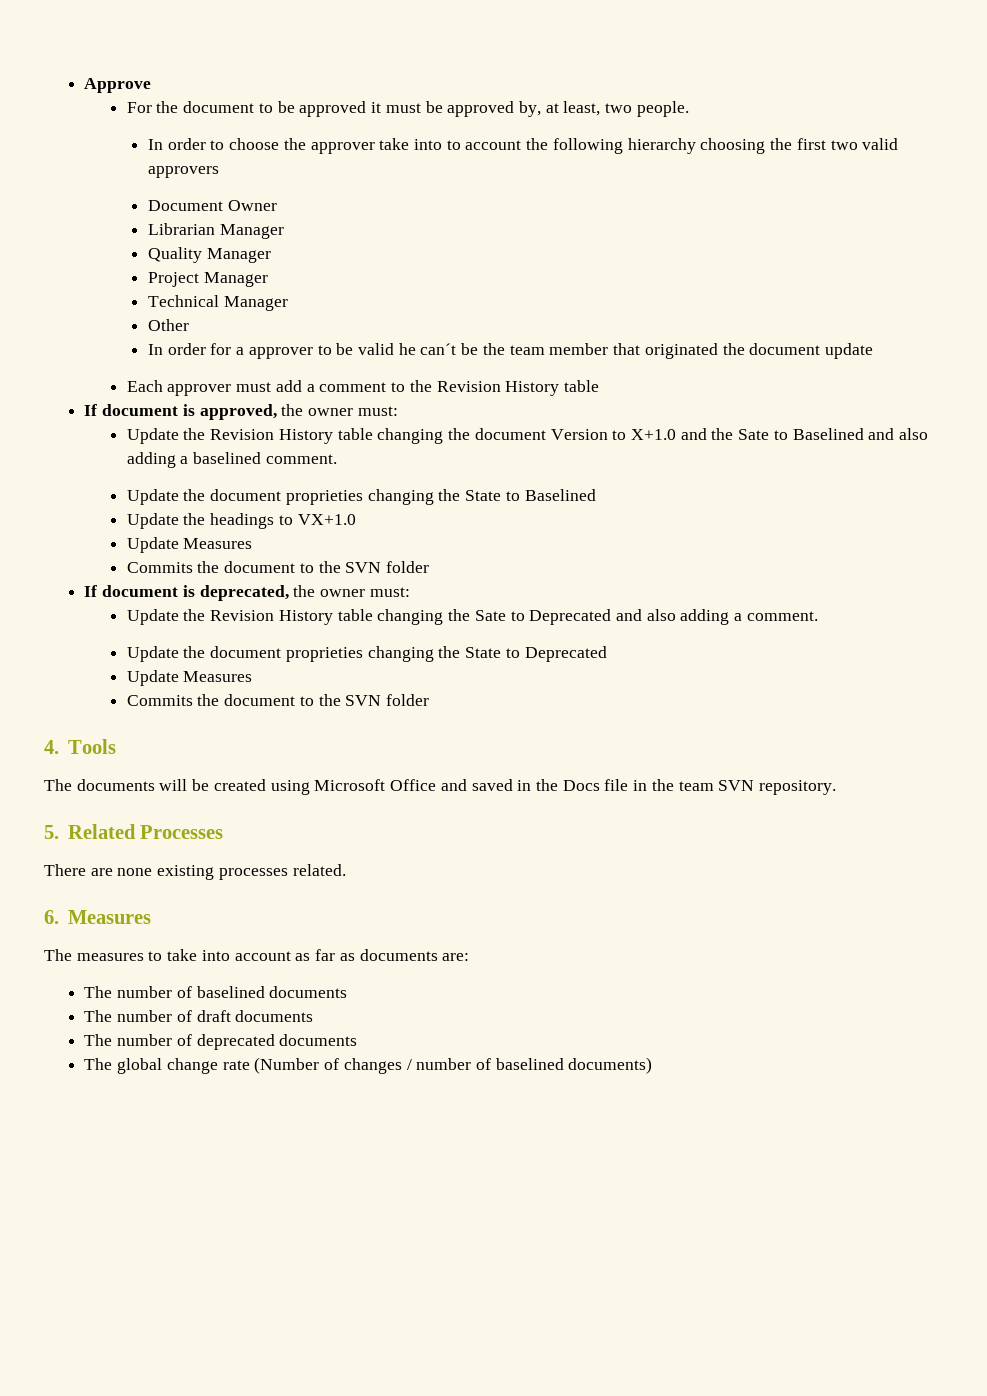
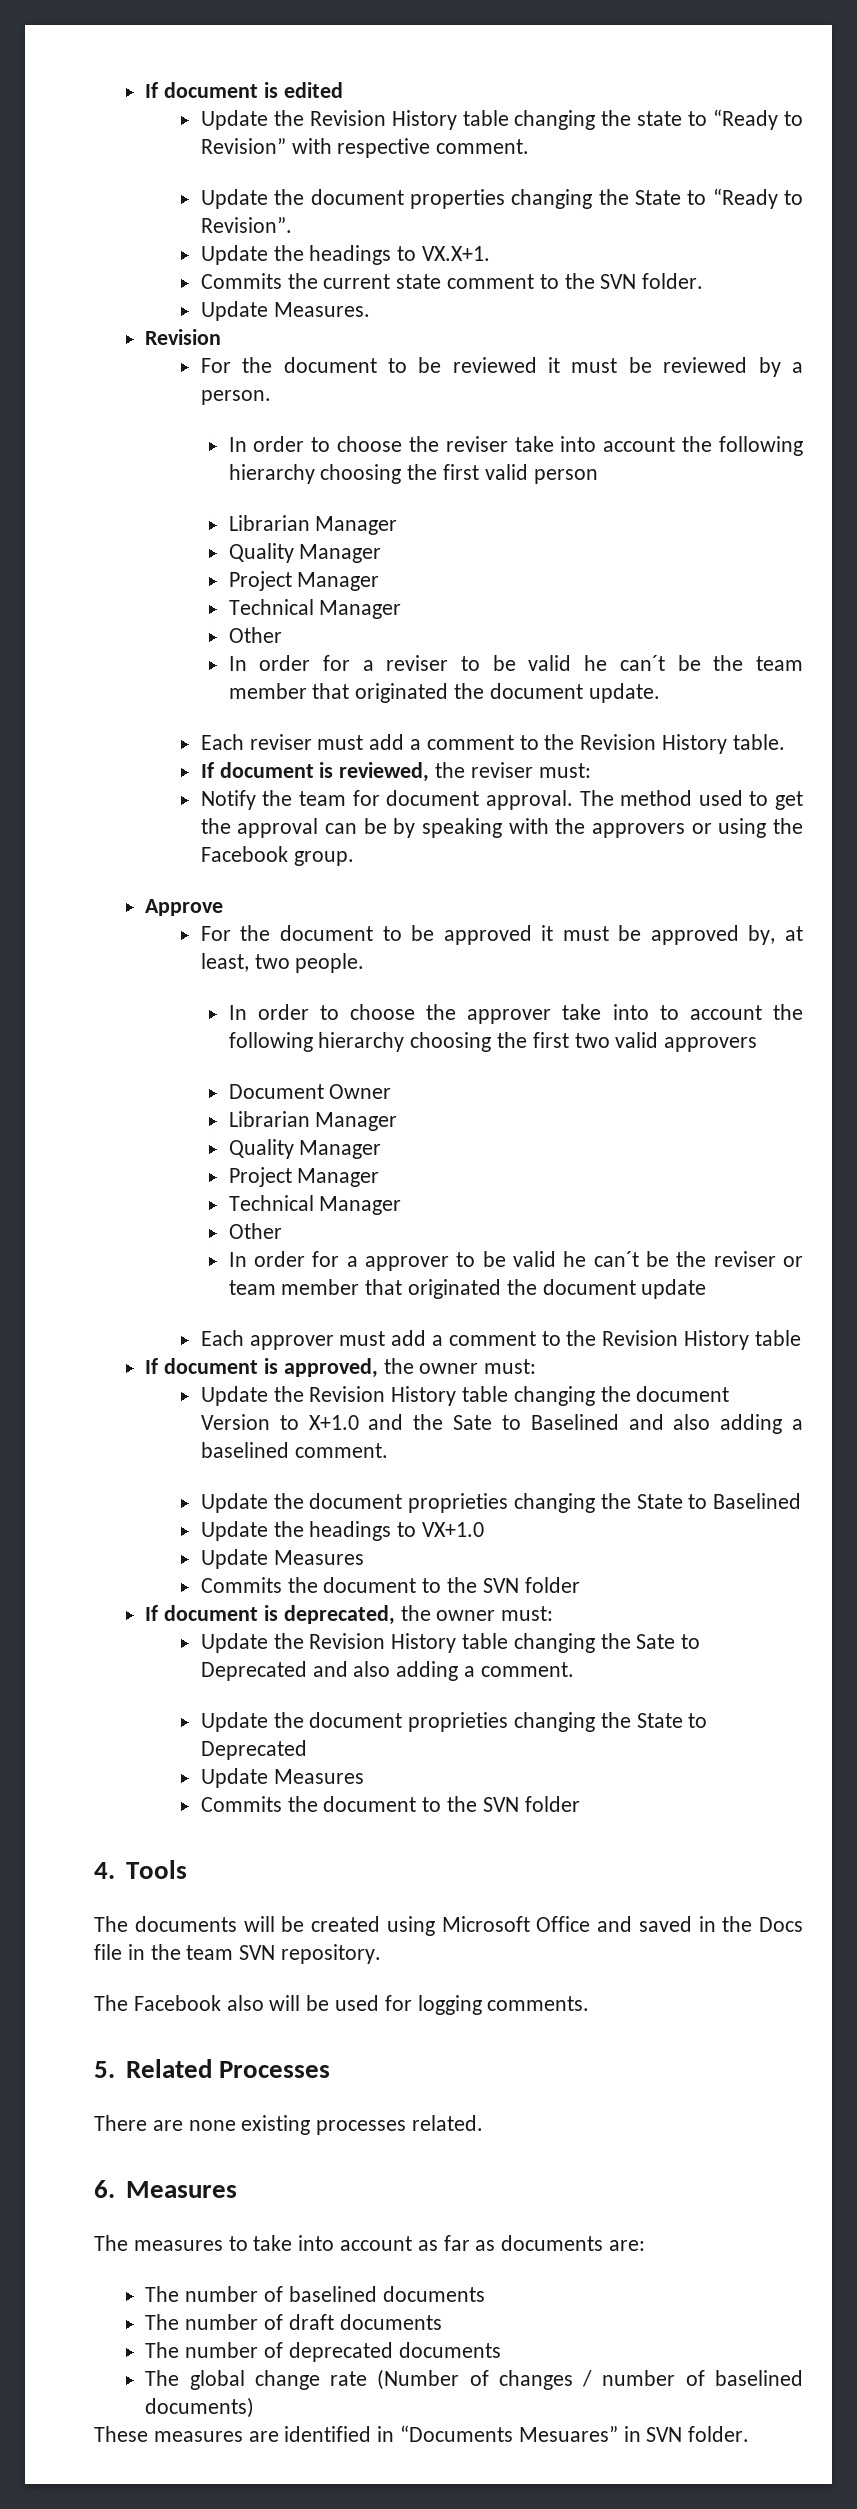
+ If document is edited
+ Update the Revision History table changing the state to “Ready to Revision” with respective comment.
+ Update the document properties changing the State to “Ready to Revision”.
+ Update the headings to VX.X+1.
+ Commits the current state comment to the SVN folder.
+ Update Measures.
+ Revision
+ For the document to be reviewed it must be reviewed by a person.
+ In order to choose the reviser take into account the following hierarchy choosing the first valid person
+ Librarian Manager
+ Quality Manager
+ Project Manager
+ Technical Manager
+ Other
+ In order for a reviser to be valid he can´t be the team member that originated the document update.
+ Each reviser must add a comment to the Revision History table.
+ If document is reviewed, the reviser must:
+ Notify the team for document approval. The method used to get the approval can be by speaking with the approvers or using the Facebook group.
- In order for a approver to be valid he can´t be the team member that originated the document update
+ In order for a approver to be valid he can´t be the reviser or team member that originated the document update
+ The Facebook also will be used for logging comments.
+ These measures are identified in “Documents Mesuares” in SVN folder.

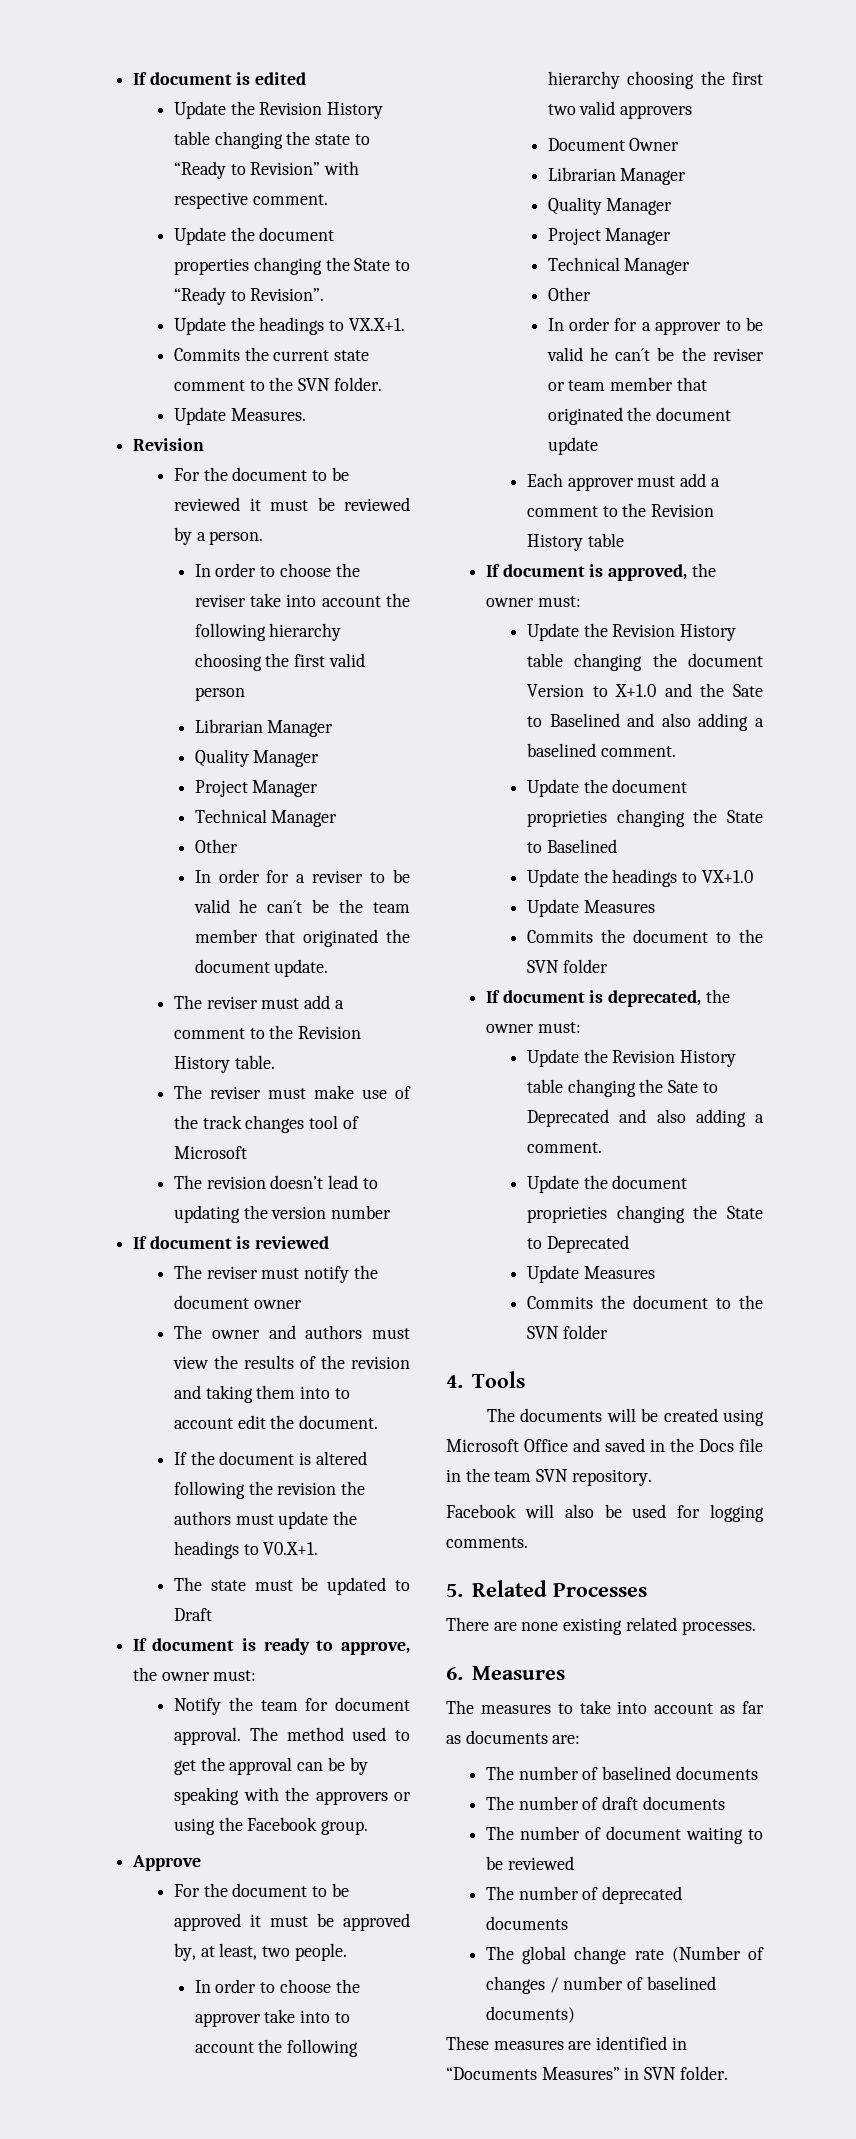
- Each reviser must add a comment to the Revision History table.
+ The reviser must add a comment to the Revision History table.
- If document is reviewed, the reviser must:
+ The reviser must make use of the track changes tool of Microsoft
+ The revision doesn’t lead to updating the version number
+ If document is reviewed
+ The reviser must notify the document owner
+ The owner and authors must view the results of the revision and taking them into to account edit the document.
+ If the document is altered following the revision the authors must update the headings to V0.X+1.
+ The state must be updated to Draft
+ If document is ready to approve, the owner must:
- The Facebook also will be used for logging comments.
+ Facebook will also be used for logging comments.
- There are none existing processes related.
+ There are none existing related processes.
+ The number of document waiting to be reviewed
- These measures are identified in “Documents Mesuares” in SVN folder.
+ These measures are identified in “Documents Measures” in SVN folder.

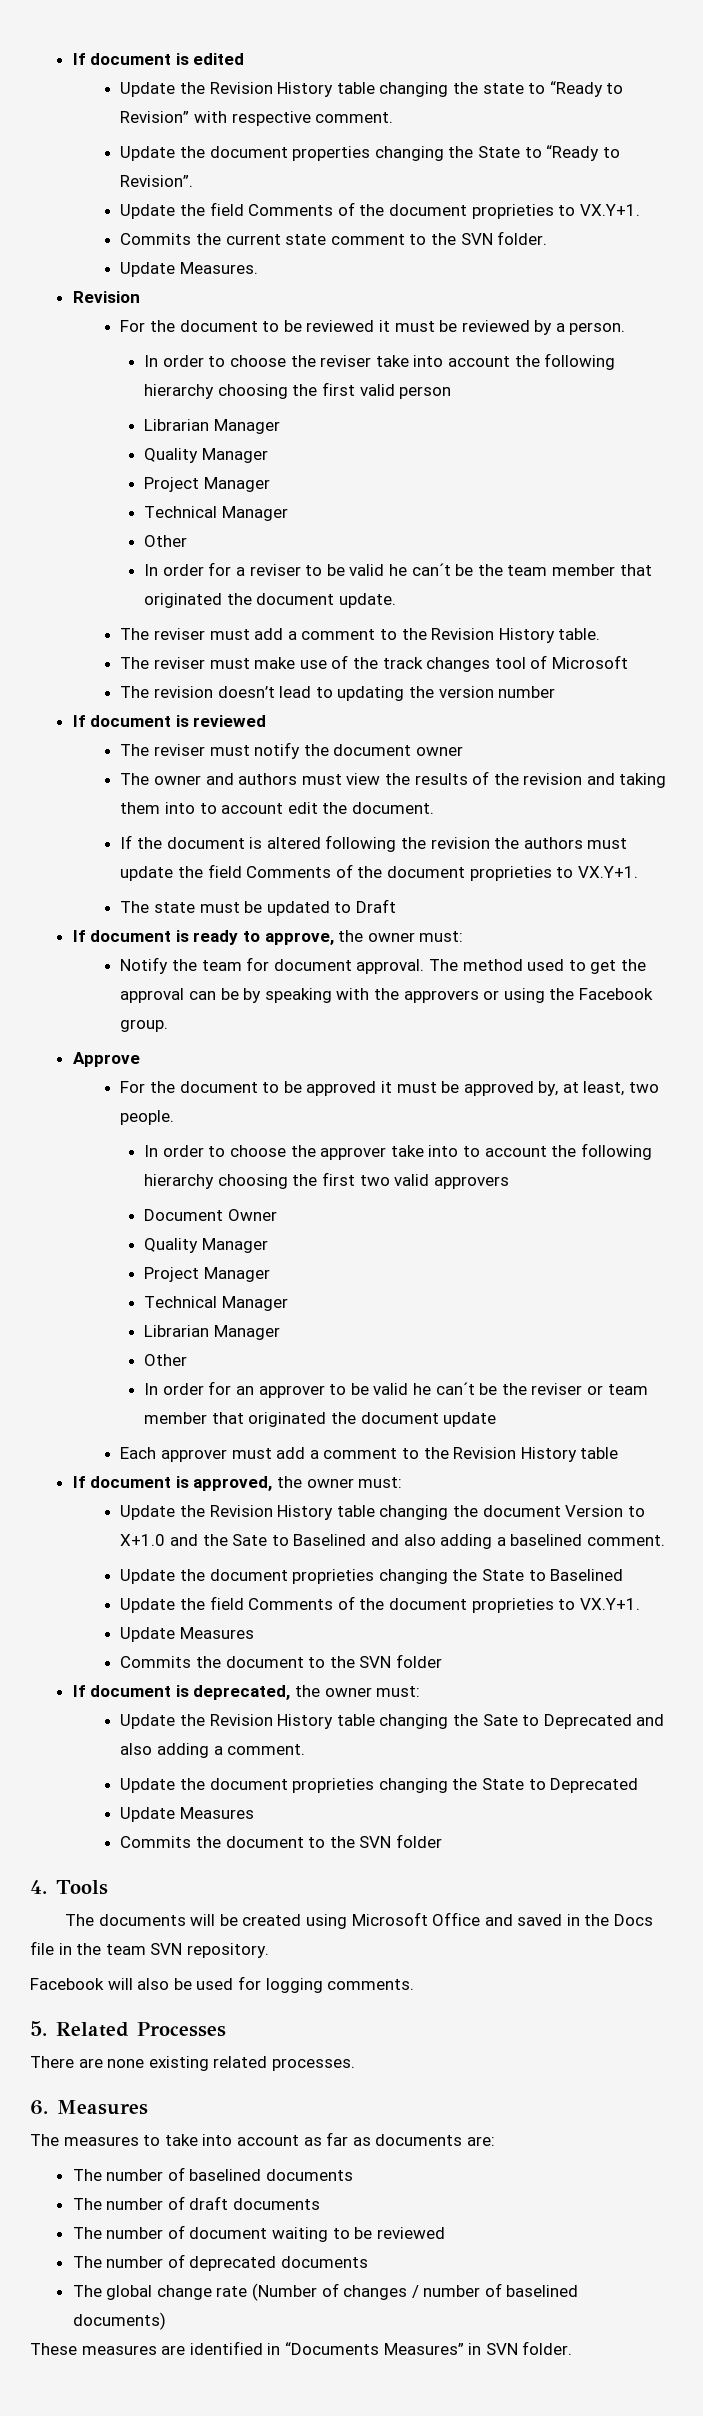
  Update the document properties changing the State to “Ready to Revision”.
- Update the headings to VX.X+1.
+ Update the field Comments of the document proprieties to VX.Y+1.
- If the document is altered following the revision the authors must update the headings to V0.X+1.
+ If the document is altered following the revision the authors must update the field Comments of the document proprieties to VX.Y+1.
  Document Owner
- Librarian Manager
  Quality Manager
  Project Manager
  Technical Manager
+ Librarian Manager
  Other
- In order for a approver to be valid he can´t be the reviser or team member that originated the document update
+ In order for an approver to be valid he can´t be the reviser or team member that originated the document update
  Update the document proprieties changing the State to Baselined
- Update the headings to VX+1.0
+ Update the field Comments of the document proprieties to VX.Y+1.

